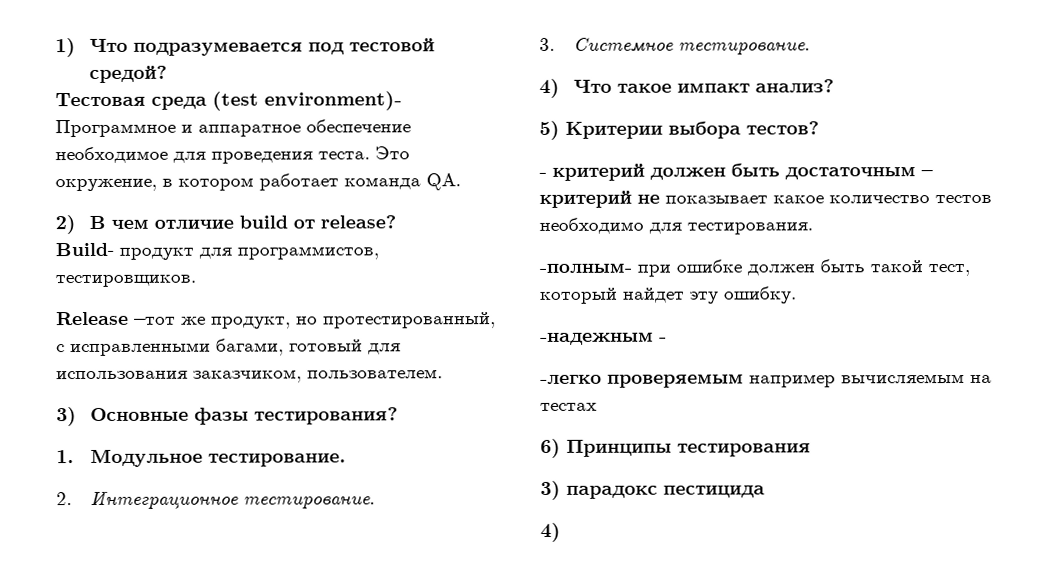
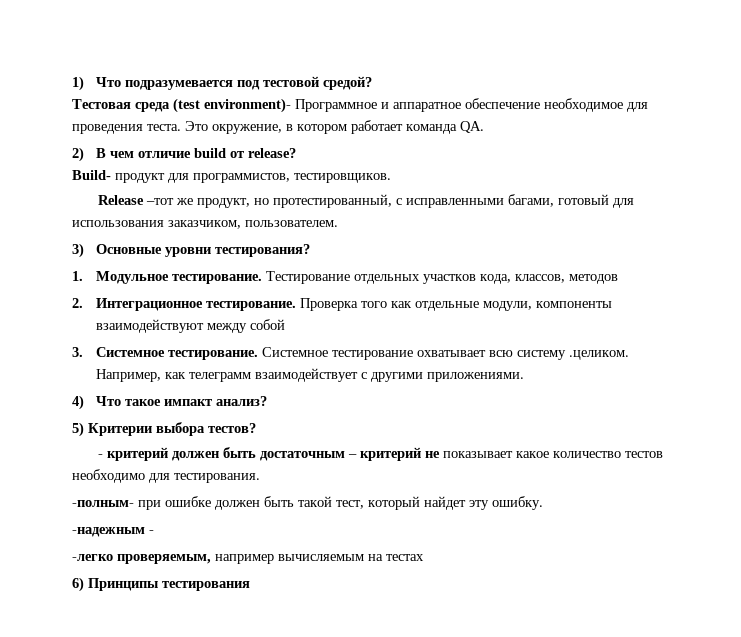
- 3) Основные фазы тестирования?
+ 3) Основные уровни тестирования?
- 1. Модульное тестирование.
- 2. Интеграционное тестирование.
- 3. Системное тестирование.
+ 1. Модульное тестирование. Тестирование отдельных участков кода, классов, методов
+ 2. Интеграционное тестирование. Проверка того как отдельные модули, компоненты взаимодействуют между собой
+ 3. Системное тестирование. Системное тестирование охватывает всю систему .целиком. Например, как телеграмм взаимодействует с другими приложениями.
- -легко проверяемым например вычисляемым на тестах
+ -легко проверяемым, например вычисляемым на тестах
- 3) парадокс пестицида
- 4)

